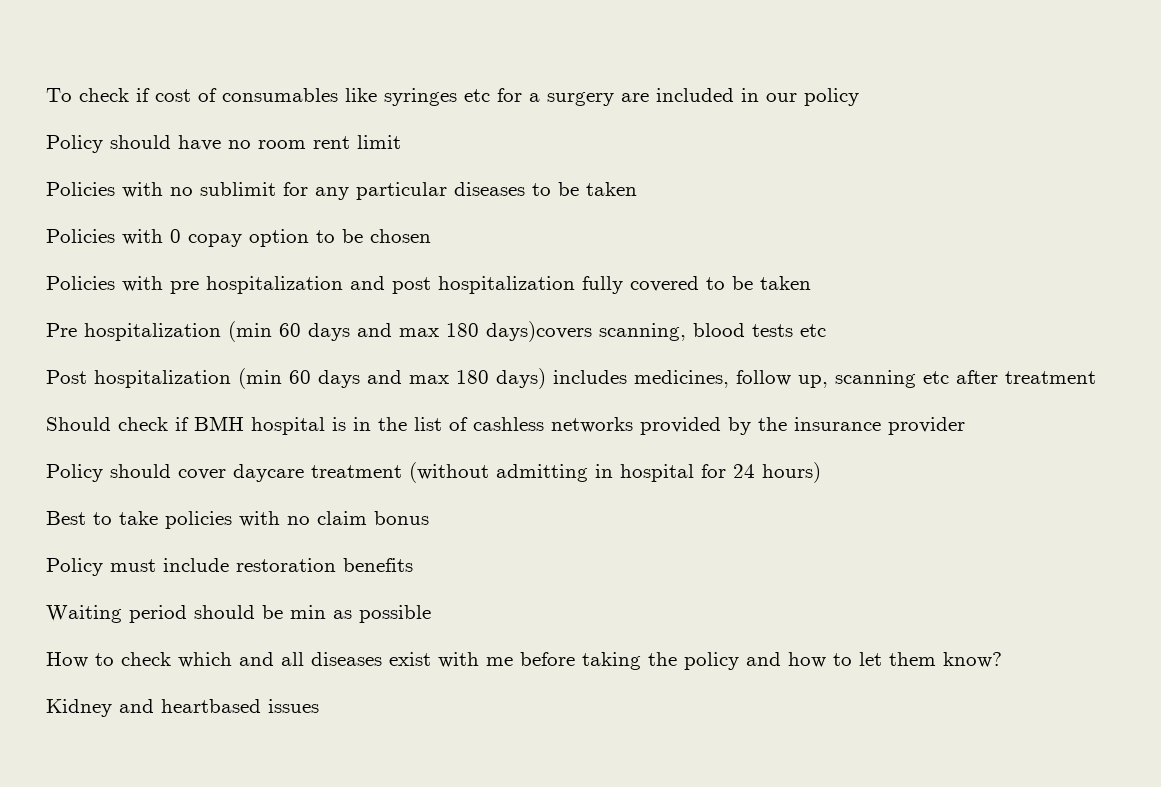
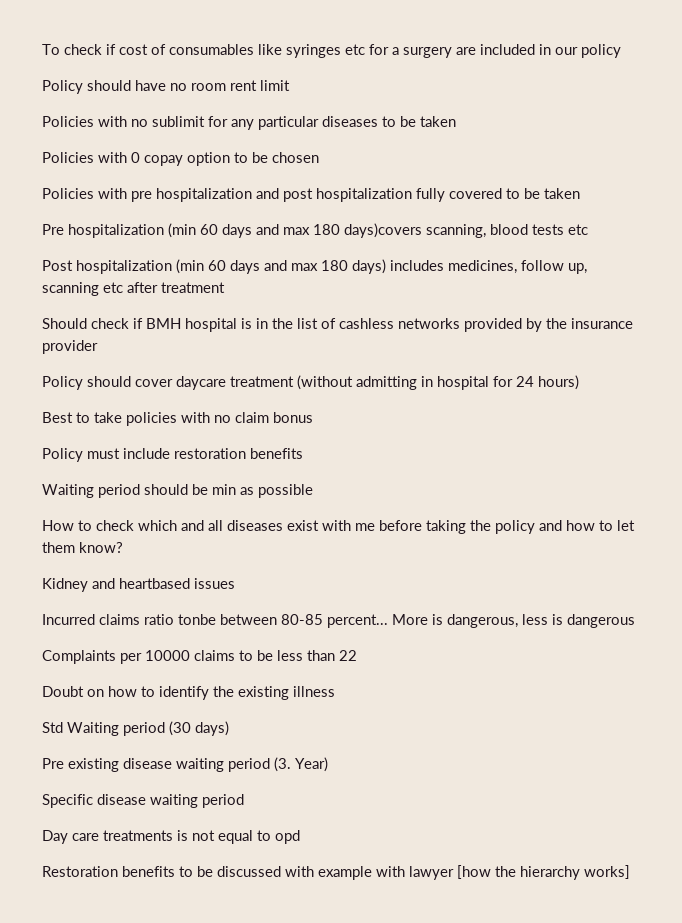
+ Incurred claims ratio tonbe between 80-85 percent... More is dangerous, less is dangerous
+ Complaints per 10000 claims to be less than 22
+ Doubt on how to identify the existing illness
+ Std Waiting period (30 days)
+ Pre existing disease waiting period (3. Year)
+ Specific disease waiting period
+ Day care treatments is not equal to opd
+ Restoration benefits to be discussed with example with lawyer [how the hierarchy works]

